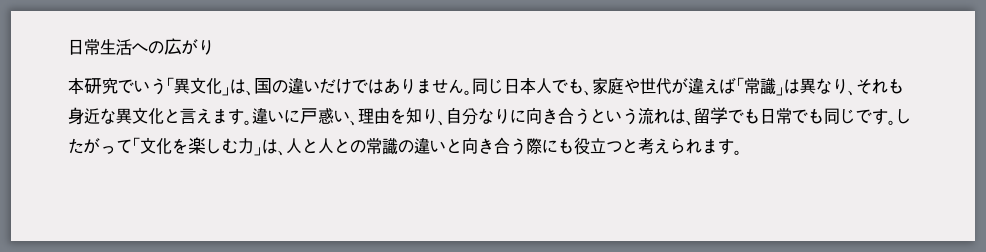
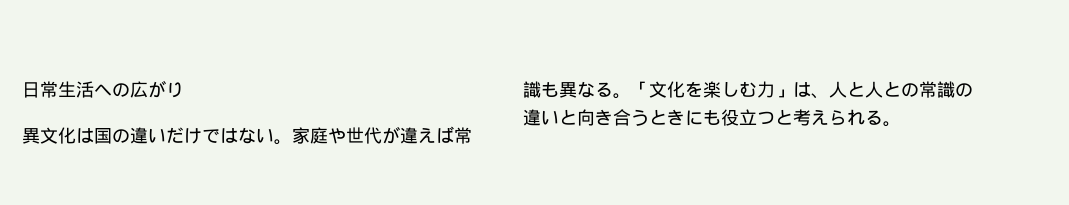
- 本研究でいう「異文化」は、国の違いだけではありません。同じ日本人でも、家庭や世代が違えば「常識」は異なり、それも身近な異文化と言えます。違いに戸惑い、理由を知り、自分なりに向き合うという流れは、留学でも日常でも同じです。したがって「文化を楽しむ力」は、人と人との常識の違いと向き合う際にも役立つと考えられます。
+ 異文化は国の違いだけではない。家庭や世代が違えば常識も異なる。「文化を楽しむ力」は、人と人との常識の違いと向き合うときにも役立つと考えられる。

